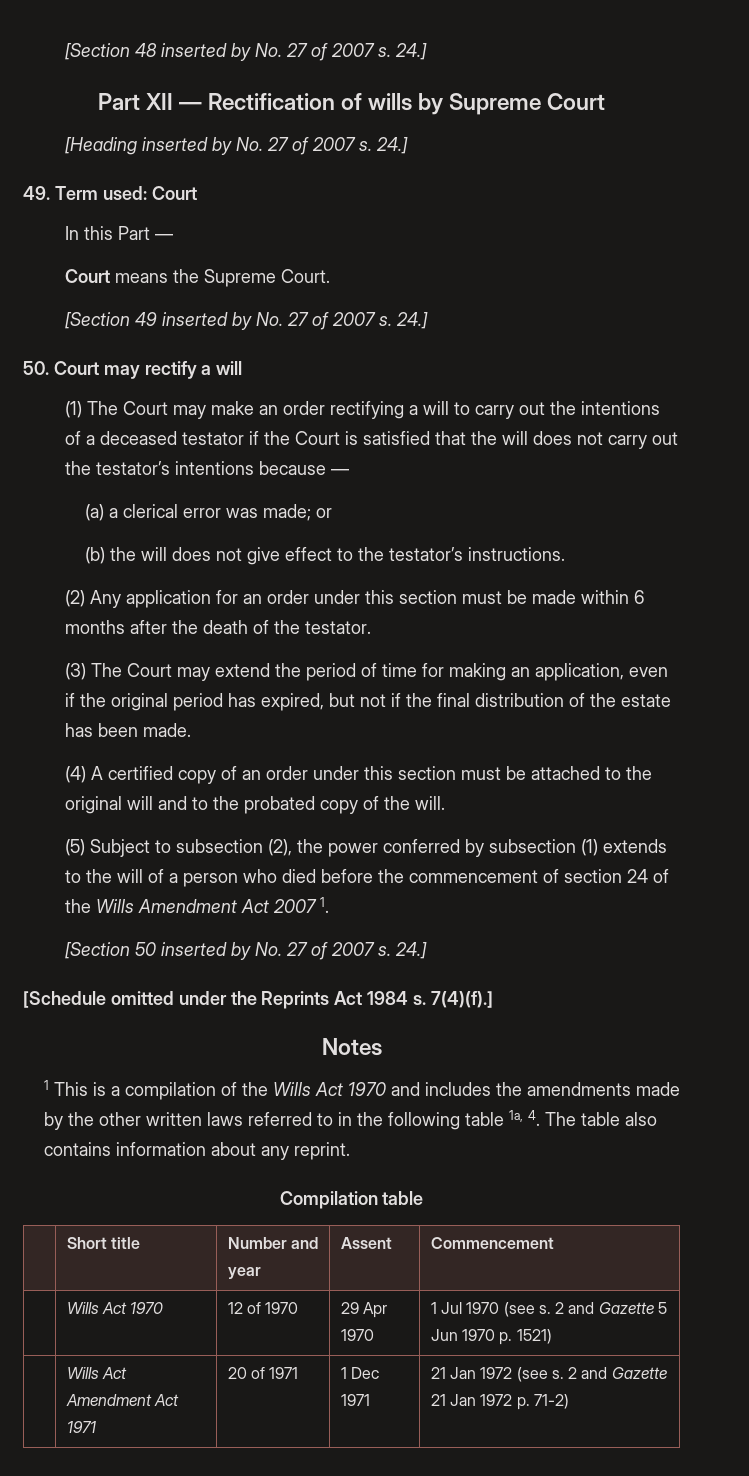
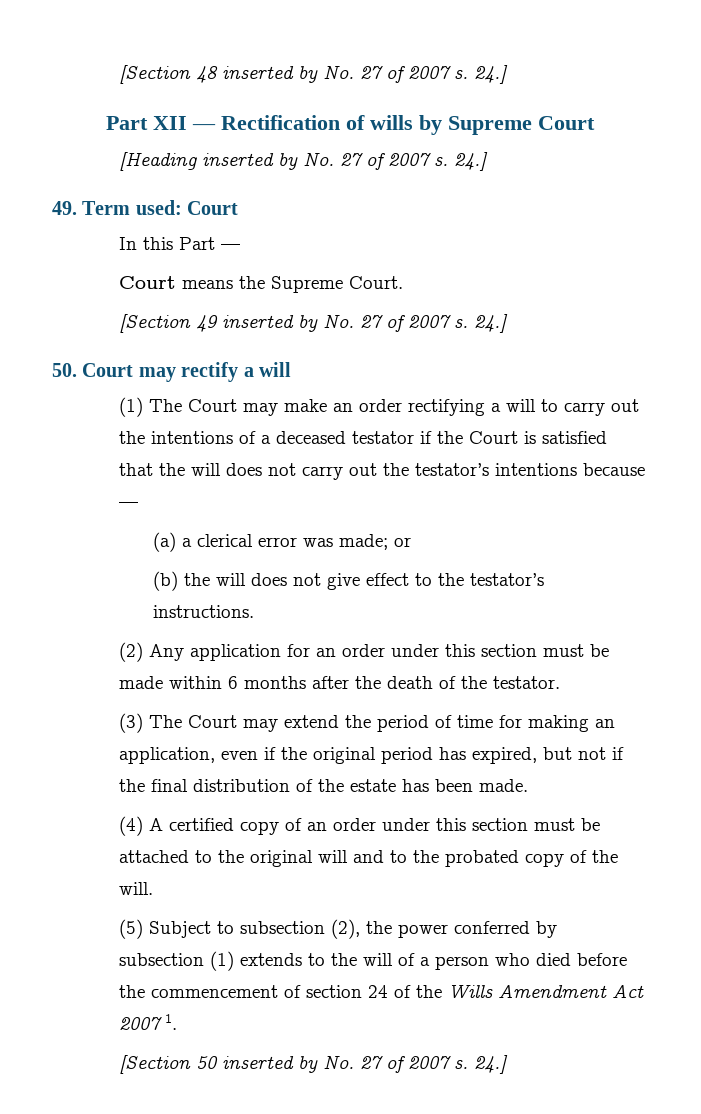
- [Schedule omitted under the Reprints Act 1984 s. 7(4)(f).]
- Notes
- 1 This is a compilation of the Wills Act 1970 and includes the amendments made by the other written laws referred to in the following table 1a, 4. The table also contains information about any reprint.
- Compilation table
- | Short title | Number and year | Assent | Commencement
- | Wills Act 1970 | 12 of 1970 | 29 Apr 1970 | 1 Jul 1970 (see s. 2 and Gazette 5 Jun 1970 p. 1521)
- | Wills Act Amendment Act 1971 | 20 of 1971 | 1 Dec 1971 | 21 Jan 1972 (see s. 2 and Gazette 21 Jan 1972 p. 71-2)

